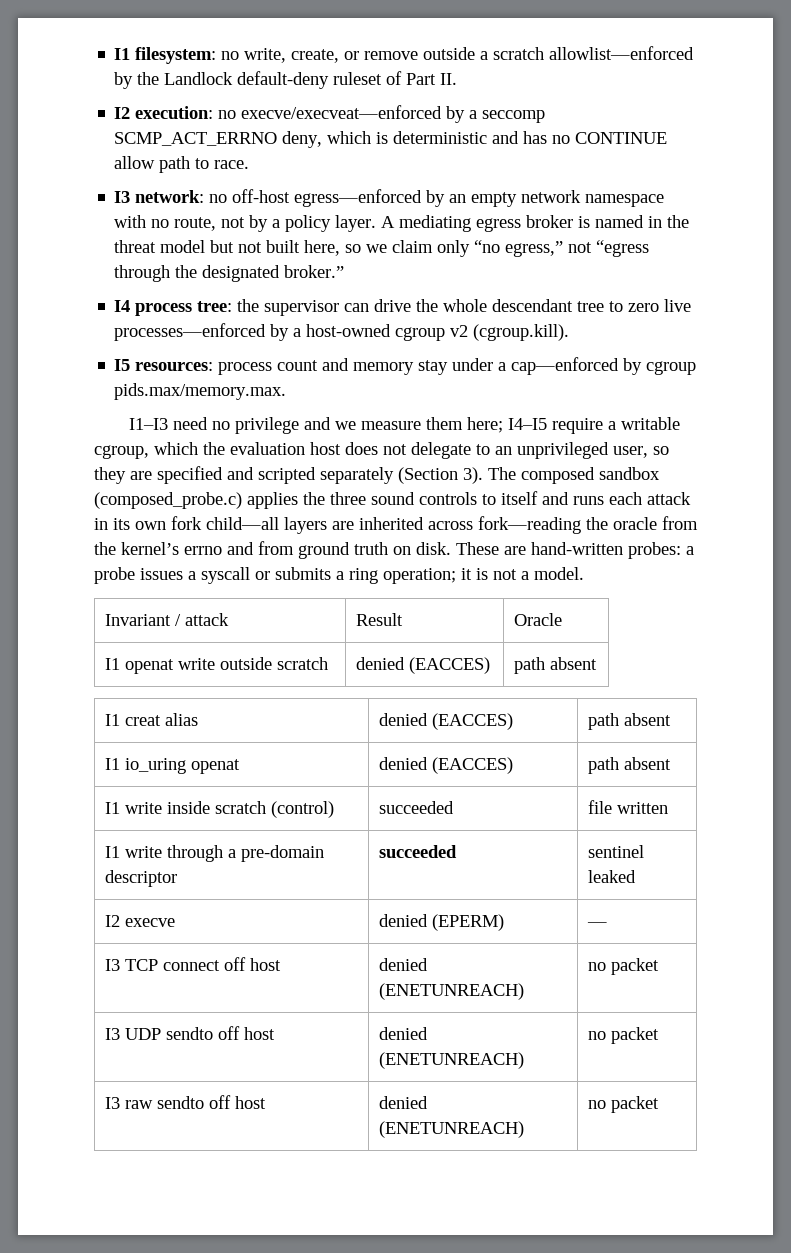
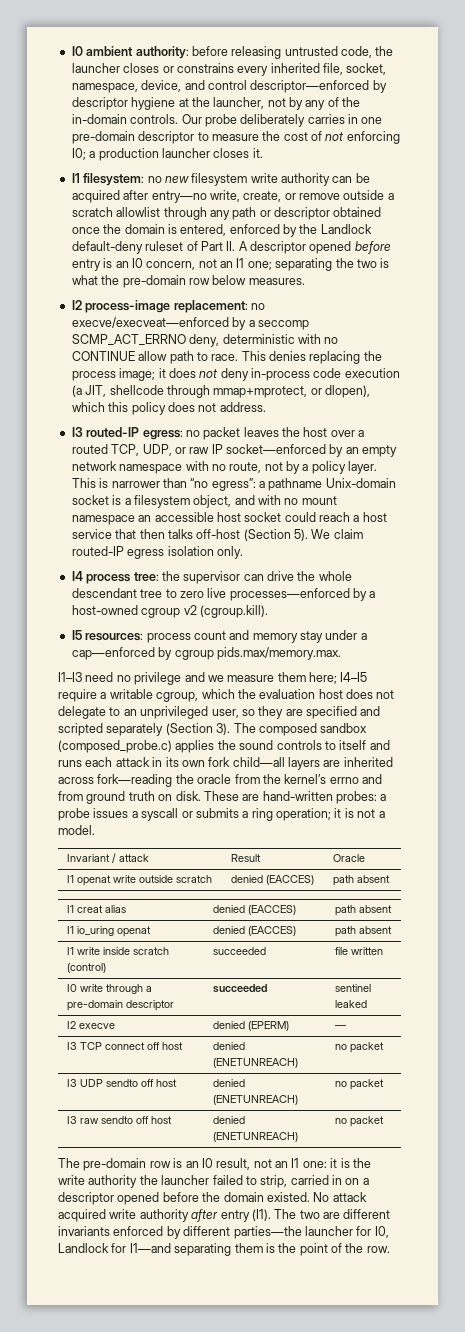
- I1 filesystem: no write, create, or remove outside a scratch allowlist—enforced by the Landlock default-deny ruleset of Part II.
- I2 execution: no execve/execveat—enforced by a seccomp SCMP_ACT_ERRNO deny, which is deterministic and has no CONTINUE allow path to race.
- I3 network: no off-host egress—enforced by an empty network namespace with no route, not by a policy layer.
+ I0 ambient authority: before releasing untrusted code, the launcher closes or constrains every inherited file, socket, namespace, device, and control descriptor—enforced by descriptor hygiene at the launcher, not by any of the in-domain controls. Our probe deliberately carries in one pre-domain descriptor to measure the cost of not enforcing I0; a production launcher closes it.
+ I1 filesystem: no new filesystem write authority can be acquired after entry—no write, create, or remove outside a scratch allowlist through any path or descriptor obtained once the domain is entered, enforced by the Landlock default-deny ruleset of Part II. A descriptor opened before entry is an I0 concern, not an I1 one; separating the two is what the pre-domain row below measures.
+ I2 process-image replacement: no execve/execveat—enforced by a seccomp SCMP_ACT_ERRNO deny, deterministic with no CONTINUE allow path to race. This denies replacing the process image; it does not deny in-process code execution (a JIT, shellcode through mmap+mprotect, or dlopen), which this policy does not address.
+ I3 routed-IP egress: no packet leaves the host over a routed TCP, UDP, or raw IP socket—enforced by an empty network namespace with no route, not by a policy layer.
- A mediating egress broker is named in the threat model but not built here, so we claim only “no egress,” not “egress through the designated broker.”
+ This is narrower than “no egress”: a pathname Unix-domain socket is a filesystem object, and with no mount namespace an accessible host socket could reach a host service that then talks off-host (Section 5). We claim routed-IP egress isolation only.
- The composed sandbox (composed_probe.c) applies the three sound controls to itself and runs each attack in its own fork child—all layers are inherited across fork—reading the oracle from the kernel’s errno and from ground truth on disk.
+ The composed sandbox (composed_probe.c) applies the sound controls to itself and runs each attack in its own fork child—all layers are inherited across fork—reading the oracle from the kernel’s errno and from ground truth on disk.
- I1 write through a pre-domain descriptor | succeeded | sentinel leaked
+ I0 write through a pre-domain descriptor | succeeded | sentinel leaked
+ The pre-domain row is an I0 result, not an I1 one: it is the write authority the launcher failed to strip, carried in on a descriptor opened before the domain existed. No attack acquired write authority after entry (I1). The two are different invariants enforced by different parties—the launcher for I0, Landlock for I1—and separating them is the point of the row.

